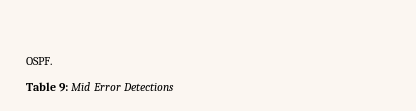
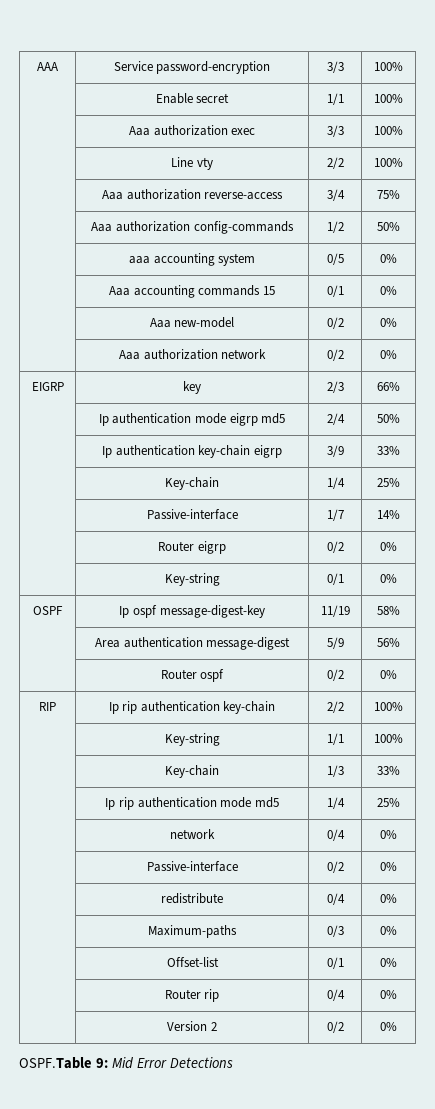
- OSPF.
- Table 9: Mid Error Detections
+ AAA | Service password-encryption | 3/3 | 100%
+ | Enable secret | 1/1 | 100%
+ | Aaa authorization exec | 3/3 | 100%
+ | Line vty | 2/2 | 100%
+ | Aaa authorization reverse-access | 3/4 | 75%
+ | Aaa authorization config-commands | 1/2 | 50%
+ | aaa accounting system | 0/5 | 0%
+ | Aaa accounting commands 15 | 0/1 | 0%
+ | Aaa new-model | 0/2 | 0%
+ | Aaa authorization network | 0/2 | 0%
+ EIGRP | key | 2/3 | 66%
+ | Ip authentication mode eigrp md5 | 2/4 | 50%
+ | Ip authentication key-chain eigrp | 3/9 | 33%
+ | Key-chain | 1/4 | 25%
+ | Passive-interface | 1/7 | 14%
+ | Router eigrp | 0/2 | 0%
+ | Key-string | 0/1 | 0%
+ OSPF | Ip ospf message-digest-key | 11/19 | 58%
+ | Area authentication message-digest | 5/9 | 56%
+ | Router ospf | 0/2 | 0%
+ RIP | Ip rip authentication key-chain | 2/2 | 100%
+ | Key-string | 1/1 | 100%
+ | Key-chain | 1/3 | 33%
+ | Ip rip authentication mode md5 | 1/4 | 25%
+ | network | 0/4 | 0%
+ | Passive-interface | 0/2 | 0%
+ | redistribute | 0/4 | 0%
+ | Maximum-paths | 0/3 | 0%
+ | Offset-list | 0/1 | 0%
+ | Router rip | 0/4 | 0%
+ | Version 2 | 0/2 | 0%
+ OSPF.Table 9: Mid Error Detections

